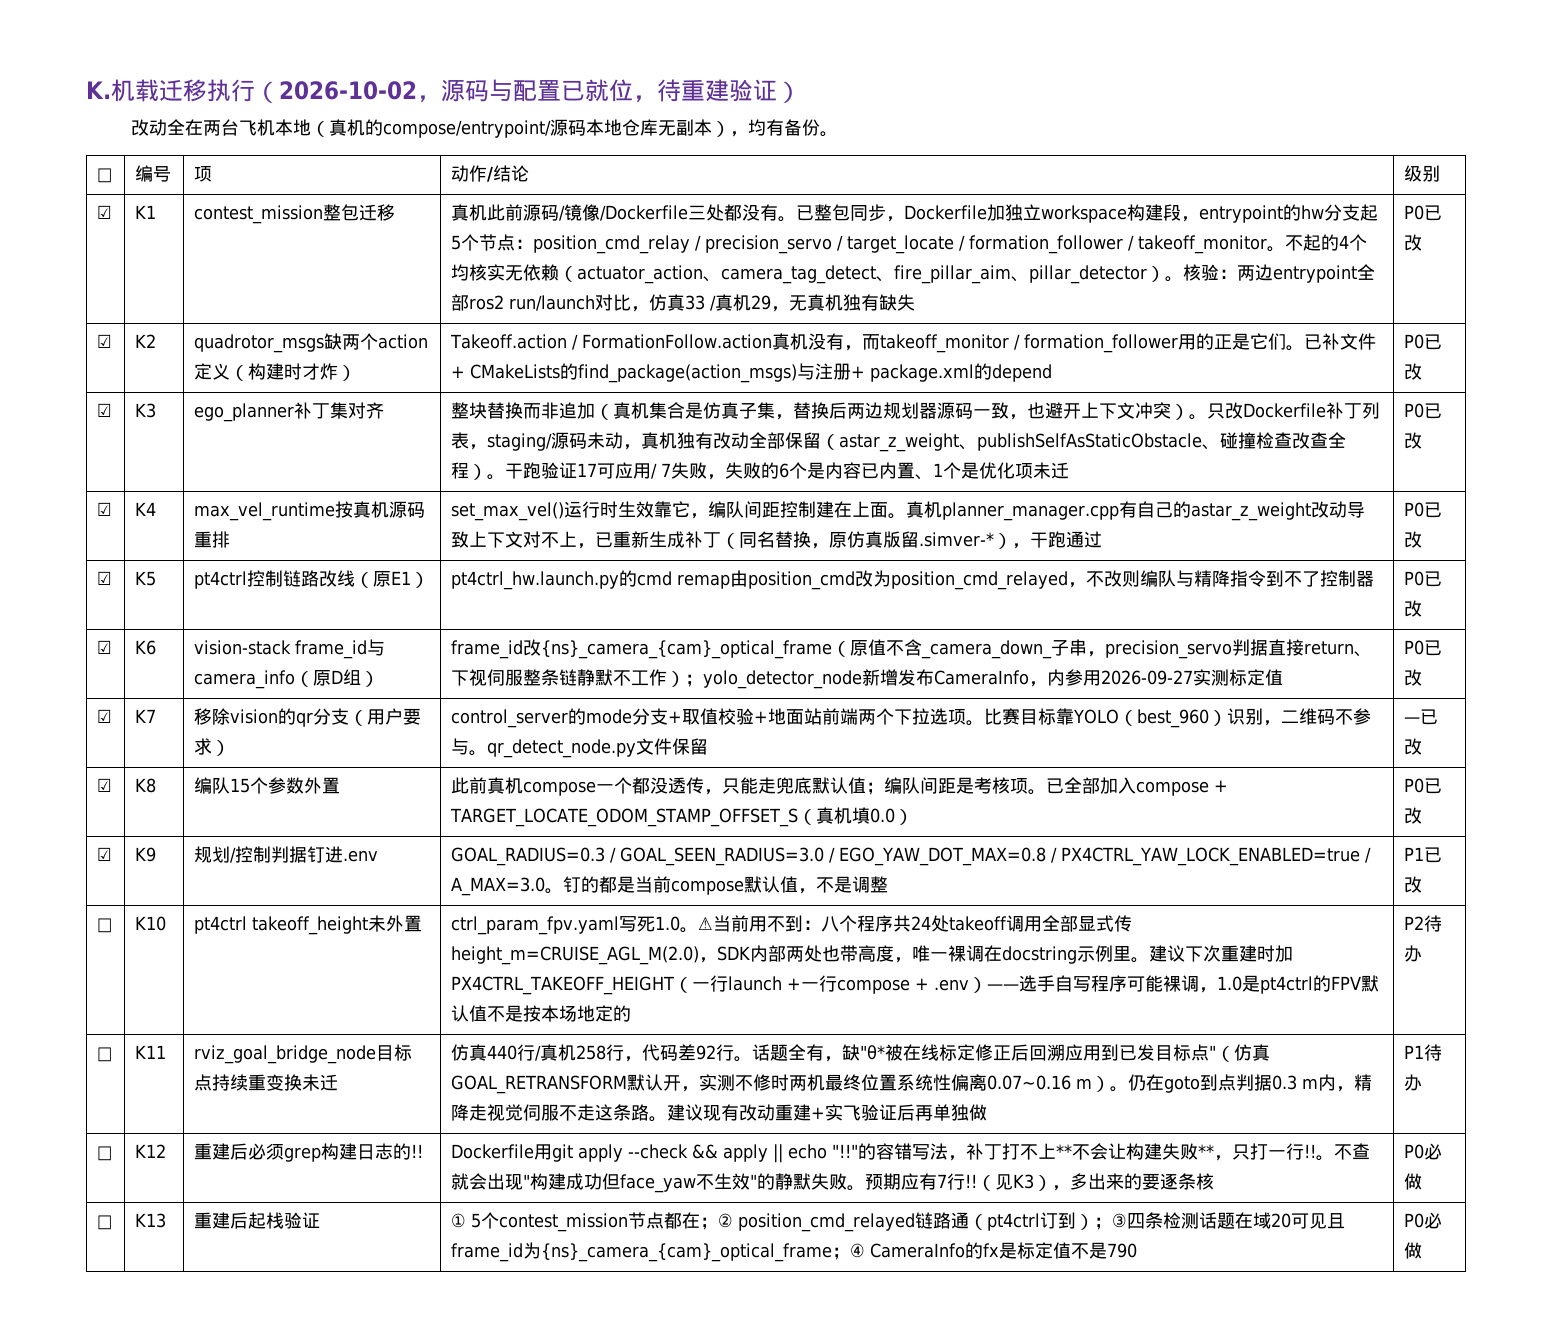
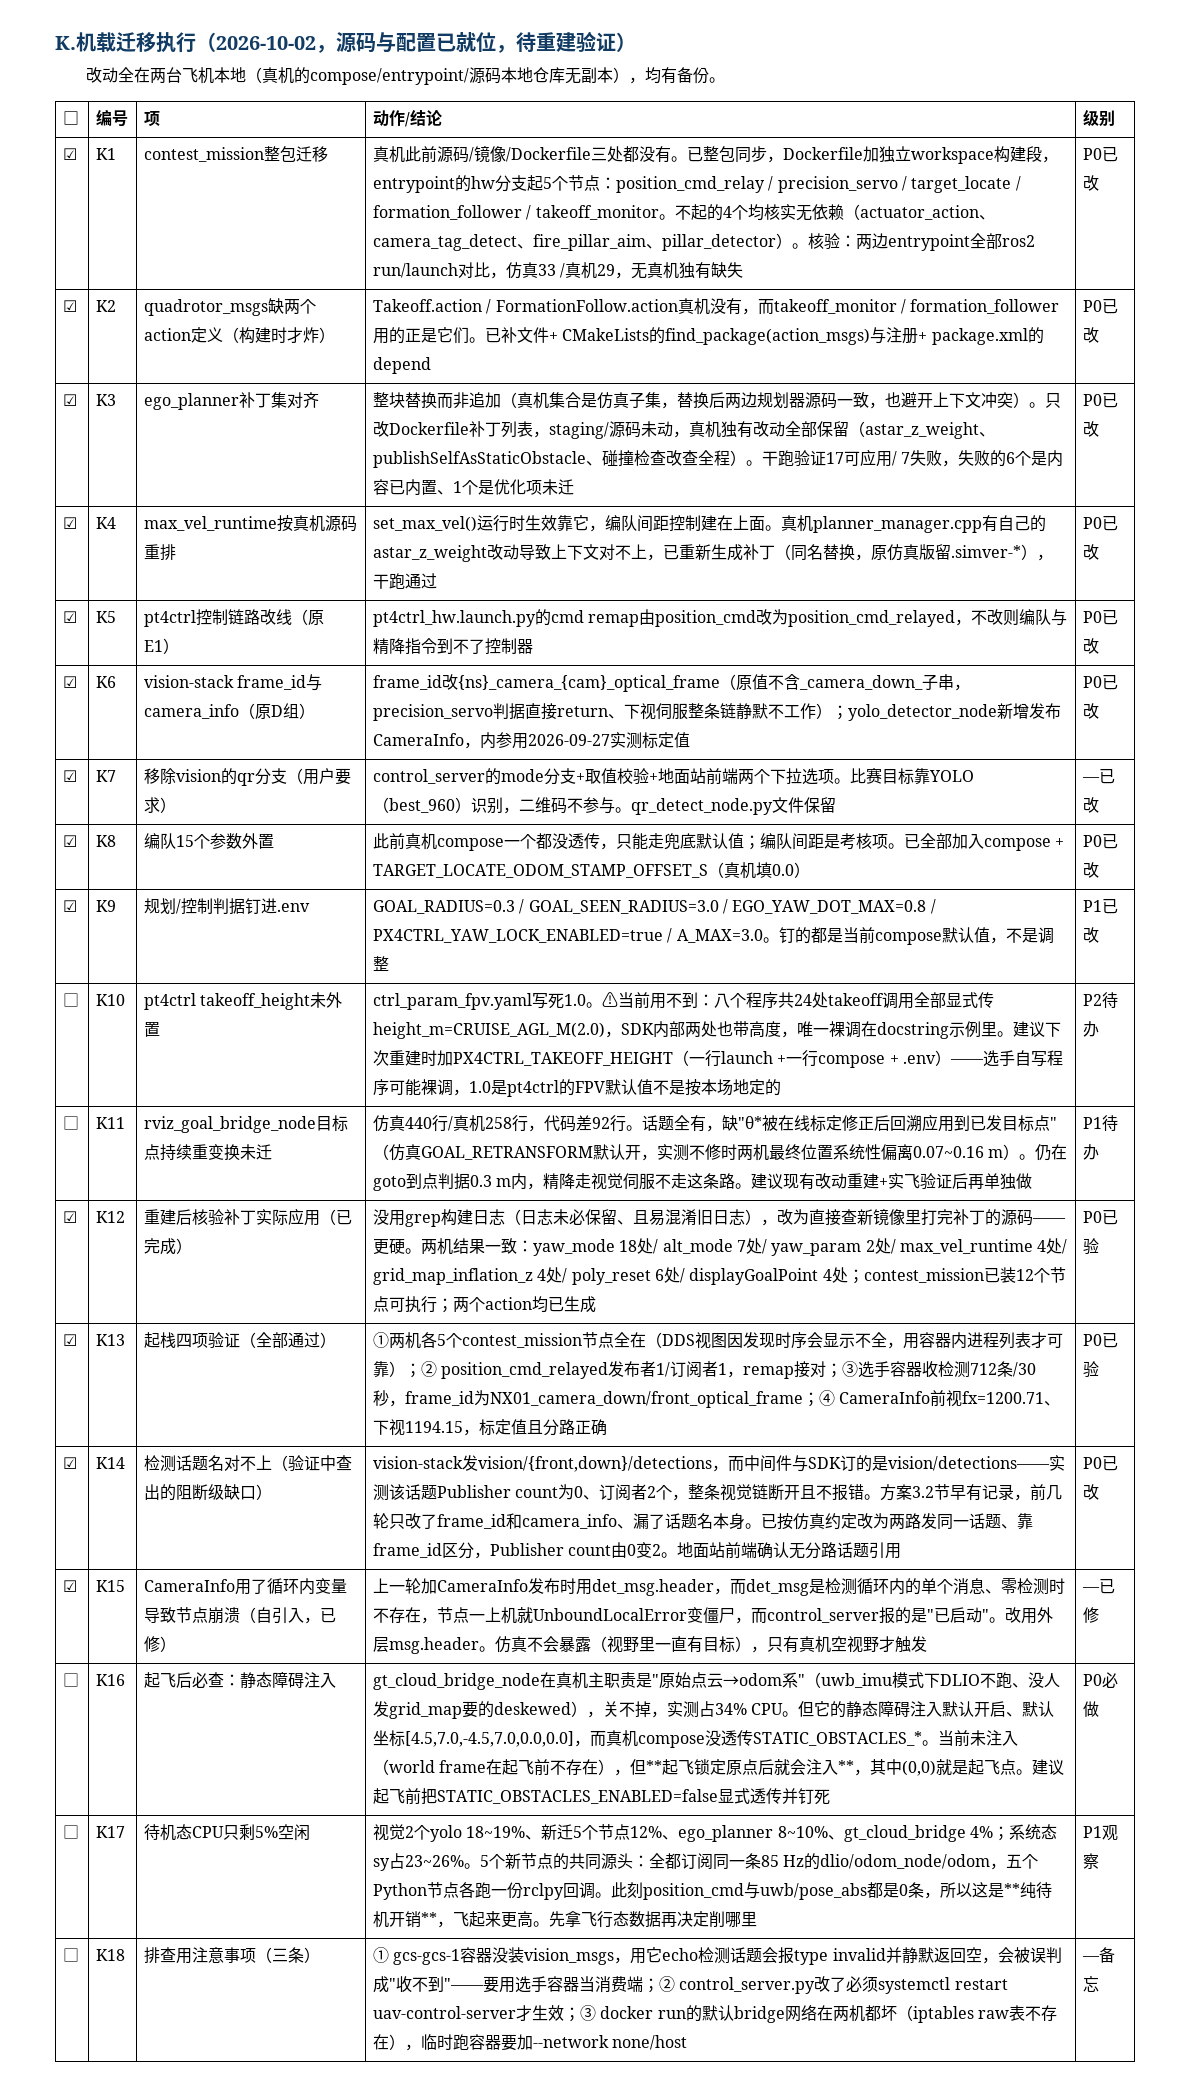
  P1待办
- □
+ ☑
- 重建后必须grep构建日志的!! | Dockerfile用git apply --check && apply || echo "!!"的容错写法，补丁打不上**不会让构建失败**，只打一行!!。不查就会出现"构建成功但face_yaw不生效"的静默失败。预期应有7行!!（见K3），多出来的要逐条核 | P0必做
- □ | K13 | 重建后起栈验证 | ① 5个contest_mission节点都在；② position_cmd_relayed链路通（pt4ctrl订到）；③四条检测话题在域20可见且frame_id为{ns}_camera_{cam}_optical_frame；④ CameraInfo的fx是标定值不是790 | P0必做
+ 重建后核验补丁实际应用（已完成） | 没用grep构建日志（日志未必保留、且易混淆旧日志），改为直接查新镜像里打完补丁的源码——更硬。两机结果一致：yaw_mode 18处/ alt_mode 7处/ yaw_param 2处/ max_vel_runtime 4处/ grid_map_inflation_z 4处/ poly_reset 6处/ displayGoalPoint 4处；contest_mission已装12个节点可执行；两个action均已生成 | P0已验
+ ☑ | K13 | 起栈四项验证（全部通过） | ①两机各5个contest_mission节点全在（DDS视图因发现时序会显示不全，用容器内进程列表才可靠）；② position_cmd_relayed发布者1/订阅者1，remap接对；③选手容器收检测712条/30秒，frame_id为NX01_camera_down/front_optical_frame；④ CameraInfo前视fx=1200.71、下视1194.15，标定值且分路正确 | P0已验
+ ☑ | K14 | 检测话题名对不上（验证中查出的阻断级缺口） | vision-stack发vision/{front,down}/detections，而中间件与SDK订的是vision/detections——实测该话题Publisher count为0、订阅者2个，整条视觉链断开且不报错。方案3.2节早有记录，前几轮只改了frame_id和camera_info、漏了话题名本身。已按仿真约定改为两路发同一话题、靠frame_id区分，Publisher count由0变2。地面站前端确认无分路话题引用 | P0已改
+ ☑ | K15 | CameraInfo用了循环内变量导致节点崩溃（自引入，已修） | 上一轮加CameraInfo发布时用det_msg.header，而det_msg是检测循环内的单个消息、零检测时不存在，节点一上机就UnboundLocalError变僵尸，而control_server报的是"已启动"。改用外层msg.header。仿真不会暴露（视野里一直有目标），只有真机空视野才触发 | —已修
+ □ | K16 | 起飞后必查：静态障碍注入 | gt_cloud_bridge_node在真机主职责是"原始点云→odom系"（uwb_imu模式下DLIO不跑、没人发grid_map要的deskewed），关不掉，实测占34% CPU。但它的静态障碍注入默认开启、默认坐标[4.5,7.0,-4.5,7.0,0.0,0.0]，而真机compose没透传STATIC_OBSTACLES_*。当前未注入（world frame在起飞前不存在），但**起飞锁定原点后就会注入**，其中(0,0)就是起飞点。建议起飞前把STATIC_OBSTACLES_ENABLED=false显式透传并钉死 | P0必做
+ □ | K17 | 待机态CPU只剩5%空闲 | 视觉2个yolo 18~19%、新迁5个节点12%、ego_planner 8~10%、gt_cloud_bridge 4%；系统态sy占23~26%。5个新节点的共同源头：全都订阅同一条85 Hz的dlio/odom_node/odom，五个Python节点各跑一份rclpy回调。此刻position_cmd与uwb/pose_abs都是0条，所以这是**纯待机开销**，飞起来更高。先拿飞行态数据再决定削哪里 | P1观察
+ □ | K18 | 排查用注意事项（三条） | ① gcs-gcs-1容器没装vision_msgs，用它echo检测话题会报type invalid并静默返回空，会被误判成"收不到"——要用选手容器当消费端；② control_server.py改了必须systemctl restart uav-control-server才生效；③ docker run的默认bridge网络在两机都坏（iptables raw表不存在），临时跑容器要加--network none/host | —备忘

